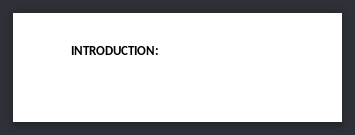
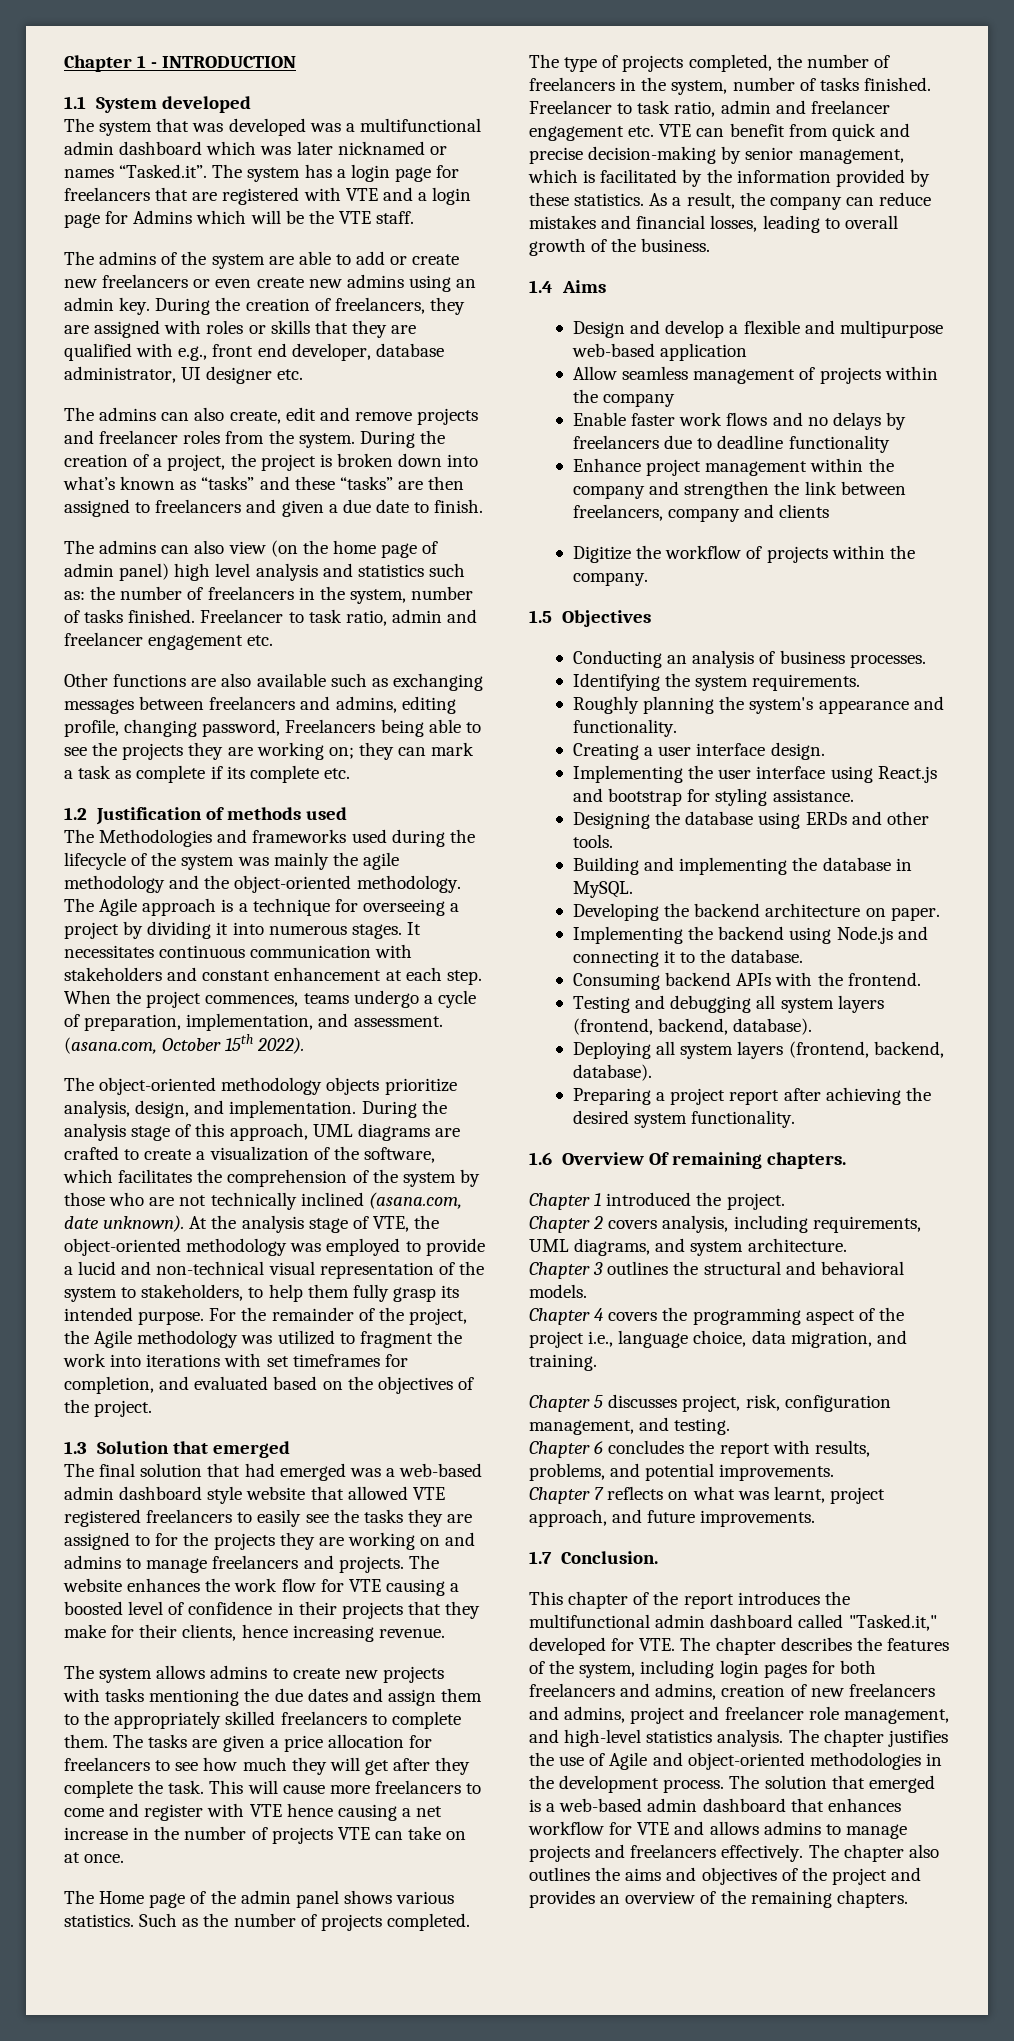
- INTRODUCTION:
+ Chapter 1 - INTRODUCTION
+ 1.1 System developed
+ The system that was developed was a multifunctional admin dashboard which was later nicknamed or names “Tasked.it”. The system has a login page for freelancers that are registered with VTE and a login page for Admins which will be the VTE staff.
+ The admins of the system are able to add or create new freelancers or even create new admins using an admin key. During the creation of freelancers, they are assigned with roles or skills that they are qualified with e.g., front end developer, database administrator, UI designer etc.
+ The admins can also create, edit and remove projects and freelancer roles from the system. During the creation of a project, the project is broken down into what’s known as “tasks” and these “tasks” are then assigned to freelancers and given a due date to finish.
+ The admins can also view (on the home page of admin panel) high level analysis and statistics such as: the number of freelancers in the system, number of tasks finished. Freelancer to task ratio, admin and freelancer engagement etc.
+ Other functions are also available such as exchanging messages between freelancers and admins, editing profile, changing password, Freelancers being able to see the projects they are working on; they can mark a task as complete if its complete etc.
+ 1.2 Justification of methods used
+ The Methodologies and frameworks used during the lifecycle of the system was mainly the agile methodology and the object-oriented methodology. The Agile approach is a technique for overseeing a project by dividing it into numerous stages. It necessitates continuous communication with stakeholders and constant enhancement at each step. When the project commences, teams undergo a cycle of preparation, implementation, and assessment. (asana.com, October 15th 2022).
+ The object-oriented methodology objects prioritize analysis, design, and implementation. During the analysis stage of this approach, UML diagrams are crafted to create a visualization of the software, which facilitates the comprehension of the system by those who are not technically inclined (asana.com, date unknown). At the analysis stage of VTE, the object-oriented methodology was employed to provide a lucid and non-technical visual representation of the system to stakeholders, to help them fully grasp its intended purpose. For the remainder of the project, the Agile methodology was utilized to fragment the work into iterations with set timeframes for completion, and evaluated based on the objectives of the project.
+ 1.3 Solution that emerged
+ The final solution that had emerged was a web-based admin dashboard style website that allowed VTE registered freelancers to easily see the tasks they are assigned to for the projects they are working on and admins to manage freelancers and projects. The website enhances the work flow for VTE causing a boosted level of confidence in their projects that they make for their clients, hence increasing revenue.
+ The system allows admins to create new projects with tasks mentioning the due dates and assign them to the appropriately skilled freelancers to complete them. The tasks are given a price allocation for freelancers to see how much they will get after they complete the task. This will cause more freelancers to come and register with VTE hence causing a net increase in the number of projects VTE can take on at once.
+ The Home page of the admin panel shows various statistics. Such as the number of projects completed. The type of projects completed, the number of freelancers in the system, number of tasks finished. Freelancer to task ratio, admin and freelancer engagement etc. VTE can benefit from quick and precise decision-making by senior management, which is facilitated by the information provided by these statistics. As a result, the company can reduce mistakes and financial losses, leading to overall growth of the business.
+ 1.4 Aims
+ Design and develop a flexible and multipurpose web-based application
+ Allow seamless management of projects within the company
+ Enable faster work flows and no delays by freelancers due to deadline functionality
+ Enhance project management within the company and strengthen the link between freelancers, company and clients
+ Digitize the workflow of projects within the company.
+ 1.5 Objectives
+ Conducting an analysis of business processes.
+ Identifying the system requirements.
+ Roughly planning the system's appearance and functionality.
+ Creating a user interface design.
+ Implementing the user interface using React.js and bootstrap for styling assistance.
+ Designing the database using ERDs and other tools.
+ Building and implementing the database in MySQL.
+ Developing the backend architecture on paper.
+ Implementing the backend using Node.js and connecting it to the database.
+ Consuming backend APIs with the frontend.
+ Testing and debugging all system layers (frontend, backend, database).
+ Deploying all system layers (frontend, backend, database).
+ Preparing a project report after achieving the desired system functionality.
+ 1.6 Overview Of remaining chapters.
+ Chapter 1 introduced the project.
+ Chapter 2 covers analysis, including requirements, UML diagrams, and system architecture.
+ Chapter 3 outlines the structural and behavioral models.
+ Chapter 4 covers the programming aspect of the project i.e., language choice, data migration, and training.
+ Chapter 5 discusses project, risk, configuration management, and testing.
+ Chapter 6 concludes the report with results, problems, and potential improvements.
+ Chapter 7 reflects on what was learnt, project approach, and future improvements.
+ 1.7 Conclusion.
+ This chapter of the report introduces the multifunctional admin dashboard called "Tasked.it," developed for VTE. The chapter describes the features of the system, including login pages for both freelancers and admins, creation of new freelancers and admins, project and freelancer role management, and high-level statistics analysis. The chapter justifies the use of Agile and object-oriented methodologies in the development process. The solution that emerged is a web-based admin dashboard that enhances workflow for VTE and allows admins to manage projects and freelancers effectively. The chapter also outlines the aims and objectives of the project and provides an overview of the remaining chapters.

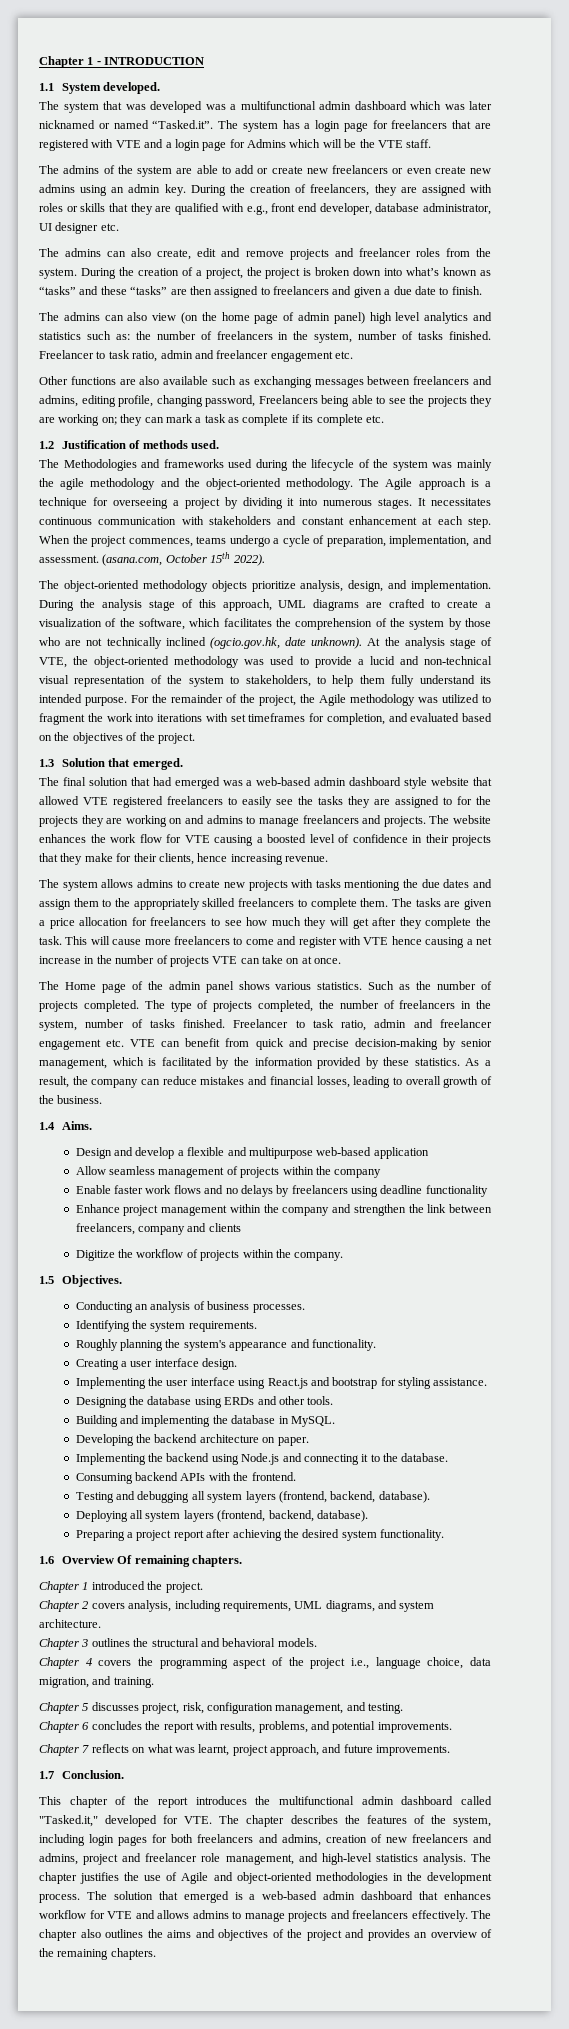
- 1.1 System developed
+ 1.1 System developed.
- The system that was developed was a multifunctional admin dashboard which was later nicknamed or names “Tasked.it”. The system has a login page for freelancers that are registered with VTE and a login page for Admins which will be the VTE staff.
+ The system that was developed was a multifunctional admin dashboard which was later nicknamed or named “Tasked.it”. The system has a login page for freelancers that are registered with VTE and a login page for Admins which will be the VTE staff.
- The admins can also view (on the home page of admin panel) high level analysis and statistics such as: the number of freelancers in the system, number of tasks finished.
+ The admins can also view (on the home page of admin panel) high level analytics and statistics such as: the number of freelancers in the system, number of tasks finished.
- 1.2 Justification of methods used
+ 1.2 Justification of methods used.
- During the analysis stage of this approach, UML diagrams are crafted to create a visualization of the software, which facilitates the comprehension of the system by those who are not technically inclined (asana.com, date unknown).
+ During the analysis stage of this approach, UML diagrams are crafted to create a visualization of the software, which facilitates the comprehension of the system by those who are not technically inclined (ogcio.gov.hk, date unknown).
- At the analysis stage of VTE, the object-oriented methodology was employed to provide a lucid and non-technical visual representation of the system to stakeholders, to help them fully grasp its intended purpose.
+ At the analysis stage of VTE, the object-oriented methodology was used to provide a lucid and non-technical visual representation of the system to stakeholders, to help them fully understand its intended purpose.
- 1.3 Solution that emerged
+ 1.3 Solution that emerged.
- 1.4 Aims
+ 1.4 Aims.
- Enable faster work flows and no delays by freelancers due to deadline functionality
+ Enable faster work flows and no delays by freelancers using deadline functionality
- 1.5 Objectives
+ 1.5 Objectives.

